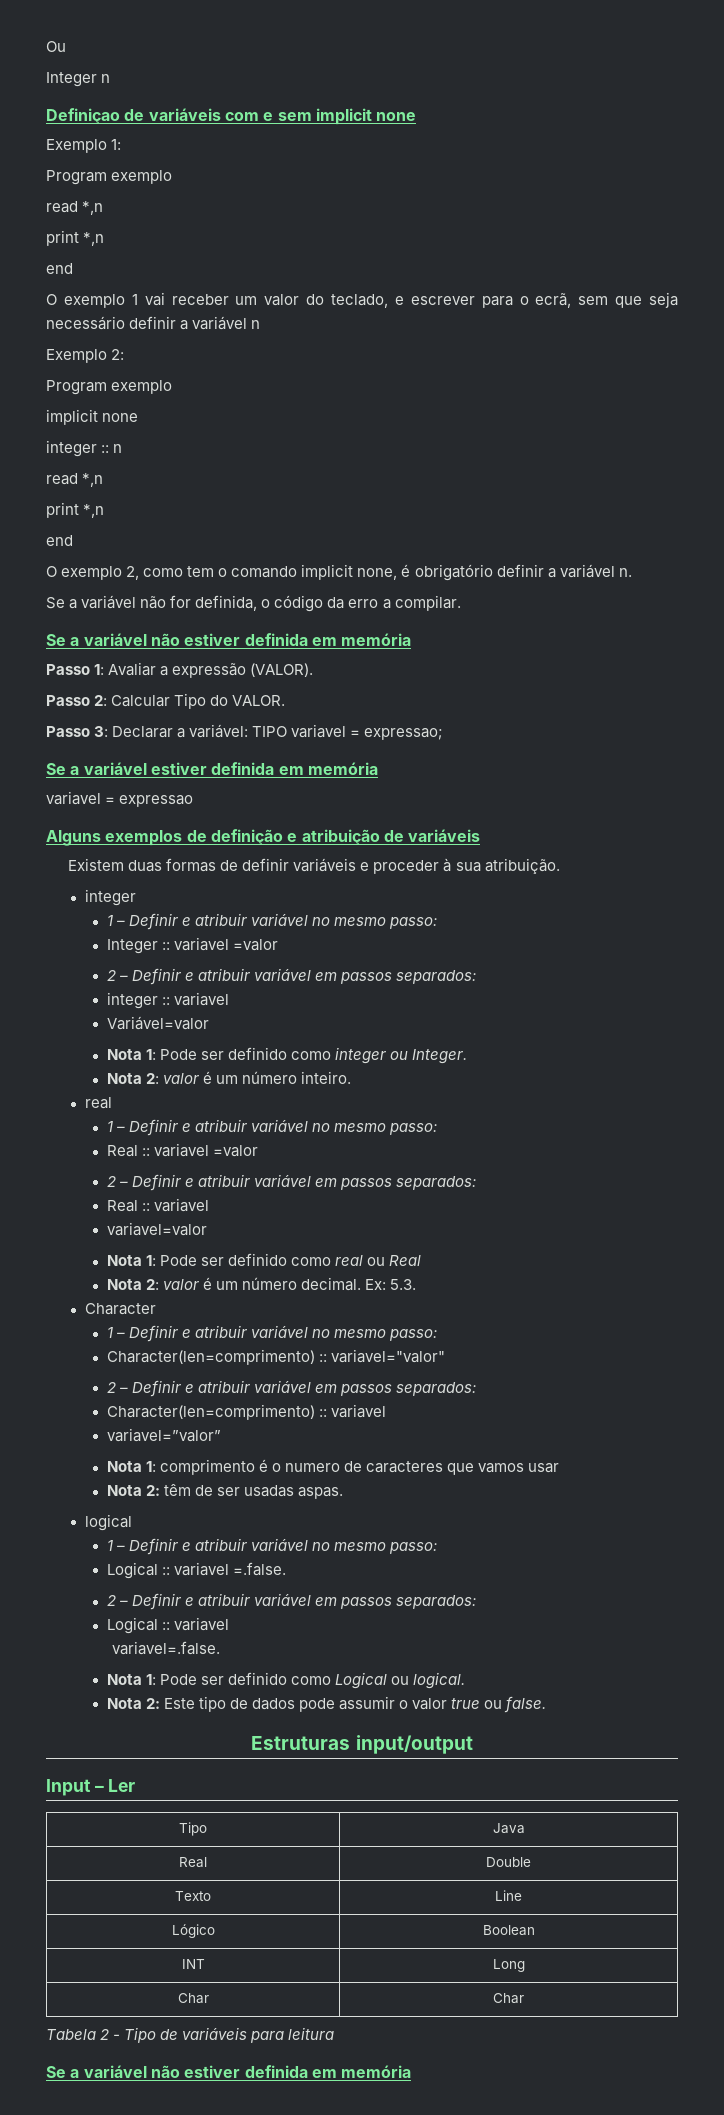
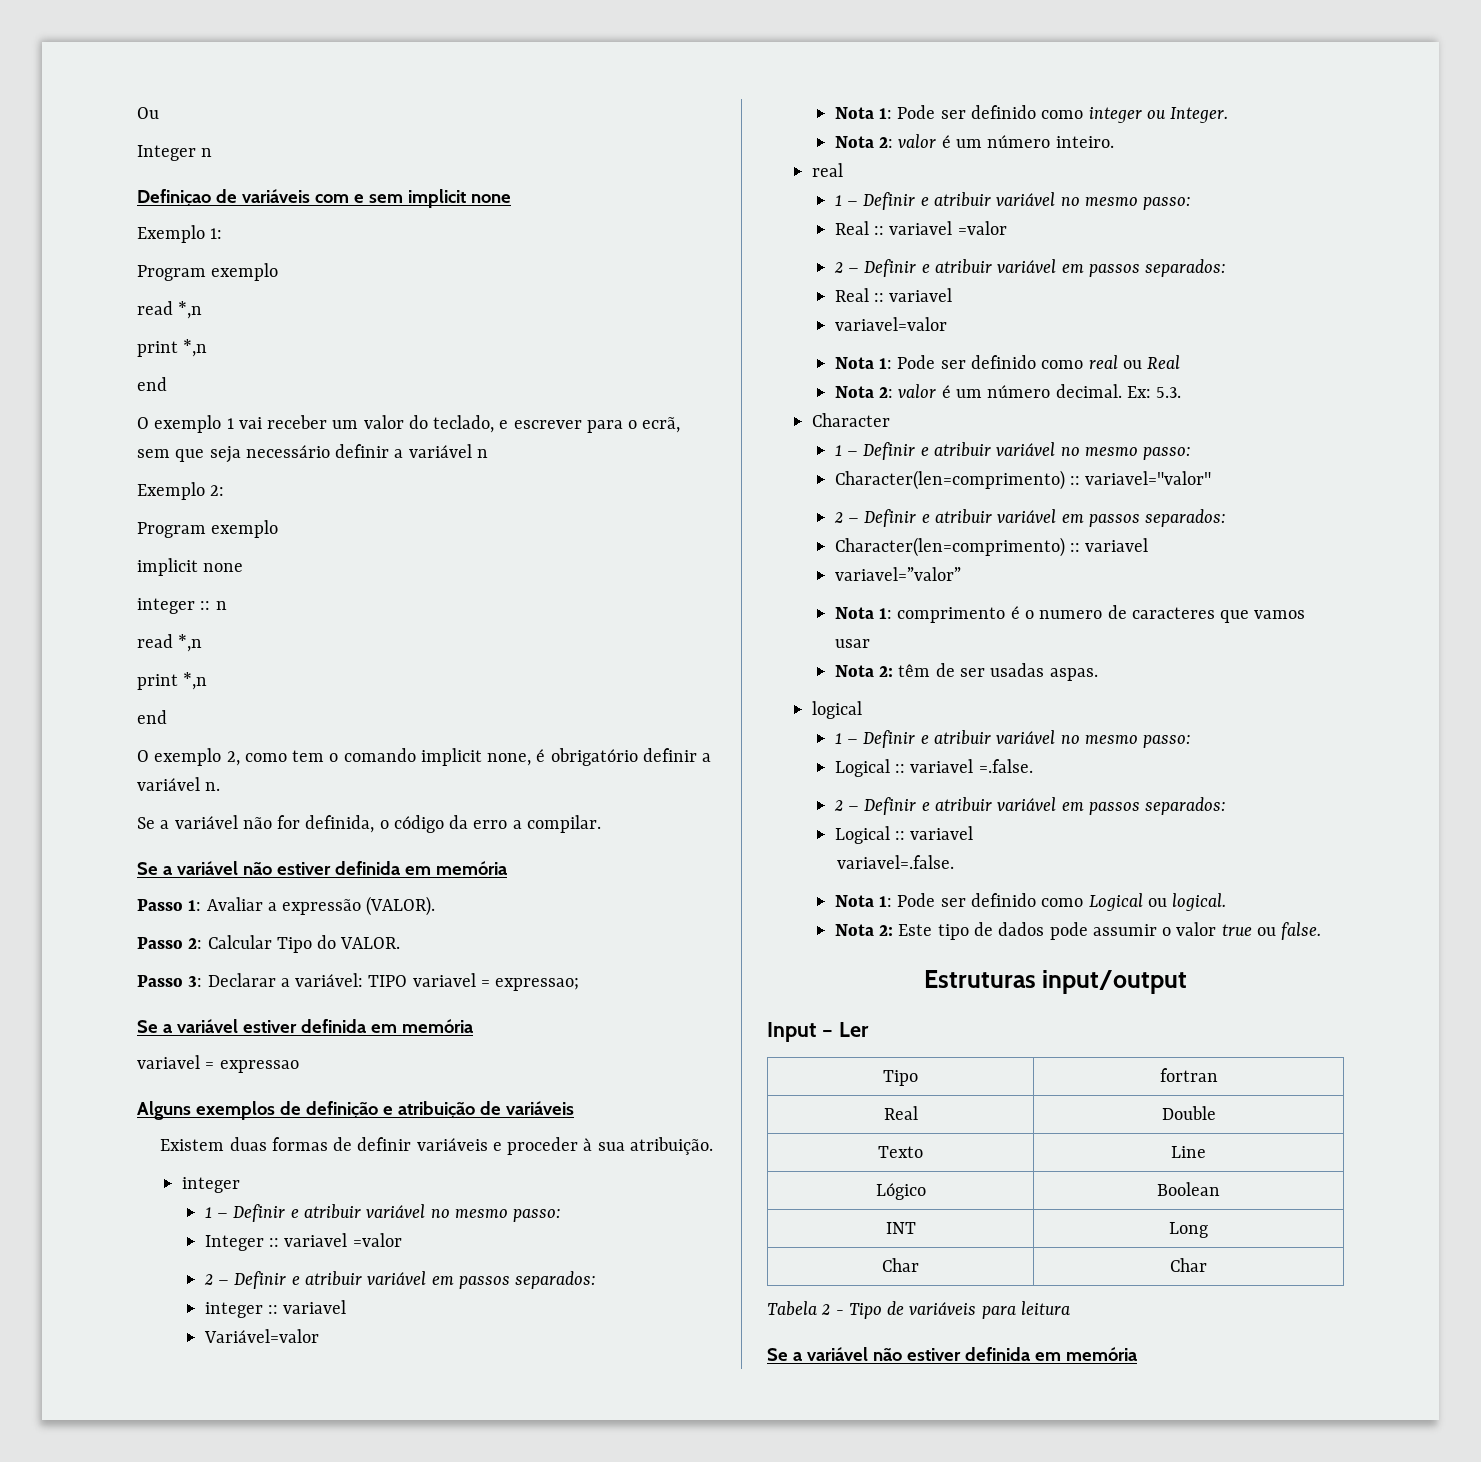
- Tipo | Java
+ Tipo | fortran

